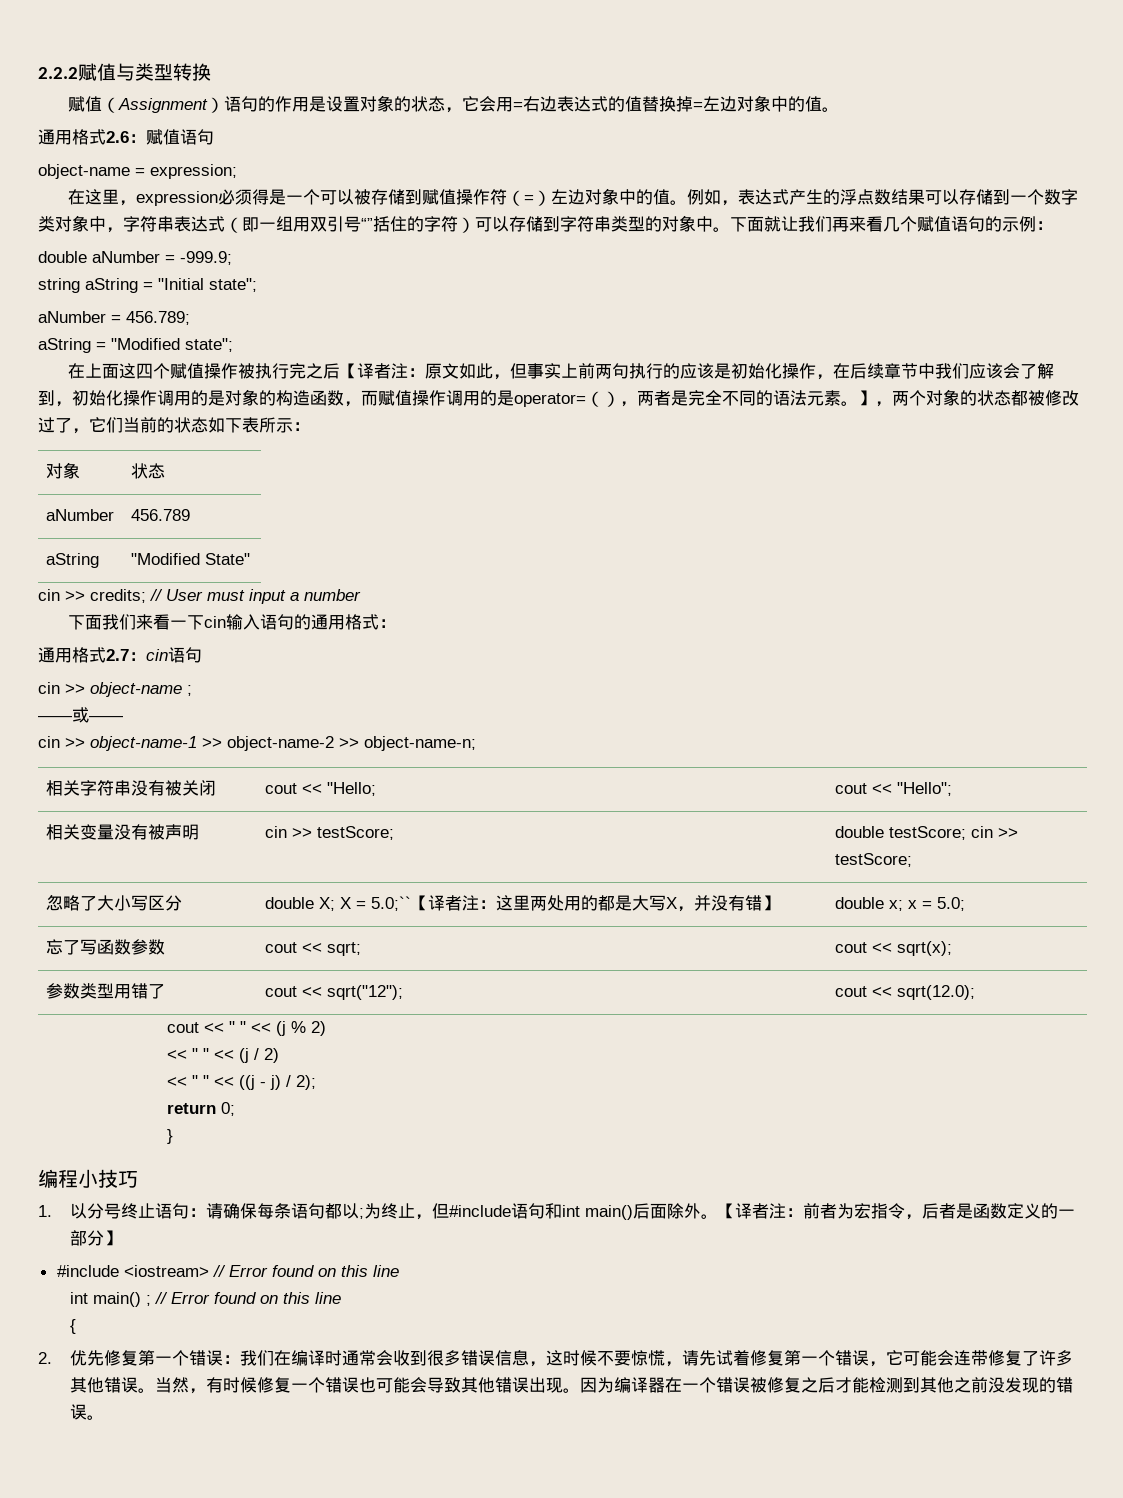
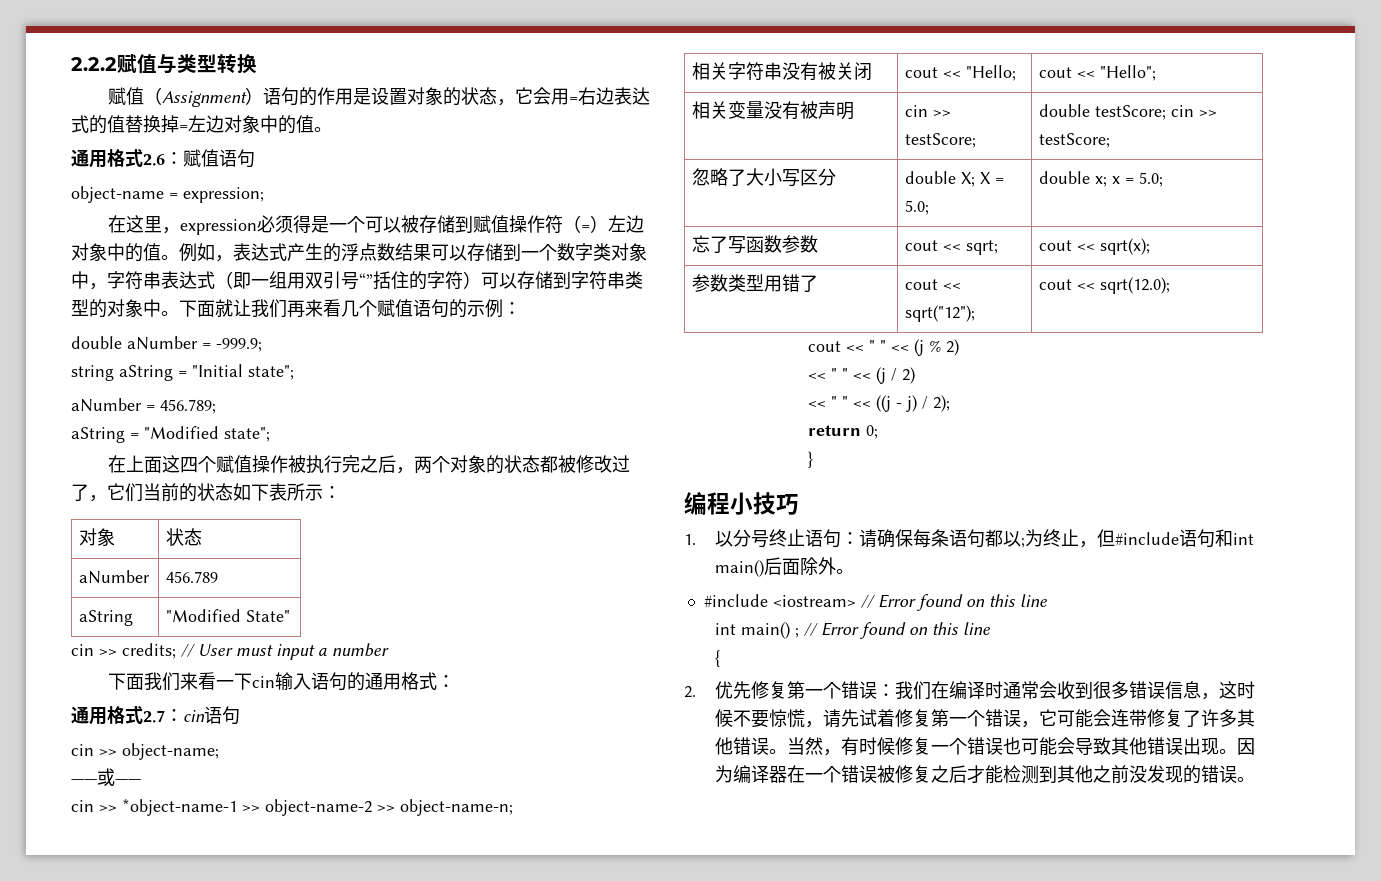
- 在上面这四个赋值操作被执行完之后【译者注：原文如此，但事实上前两句执行的应该是初始化操作，在后续章节中我们应该会了解到，初始化操作调用的是对象的构造函数，而赋值操作调用的是operator=（），两者是完全不同的语法元素。】，两个对象的状态都被修改过了，它们当前的状态如下表所示：
+ 在上面这四个赋值操作被执行完之后，两个对象的状态都被修改过了，它们当前的状态如下表所示：
- cin >> object-name ;
+ cin >> object-name;
- cin >> object-name-1 >> object-name-2 >> object-name-n;
+ cin >> *object-name-1 >> object-name-2 >> object-name-n;
- 忽略了大小写区分 | double X; X = 5.0;``【译者注：这里两处用的都是大写X，并没有错】 | double x; x = 5.0;
+ 忽略了大小写区分 | double X; X = 5.0; | double x; x = 5.0;
- 【译者注：前者为宏指令，后者是函数定义的一部分】

